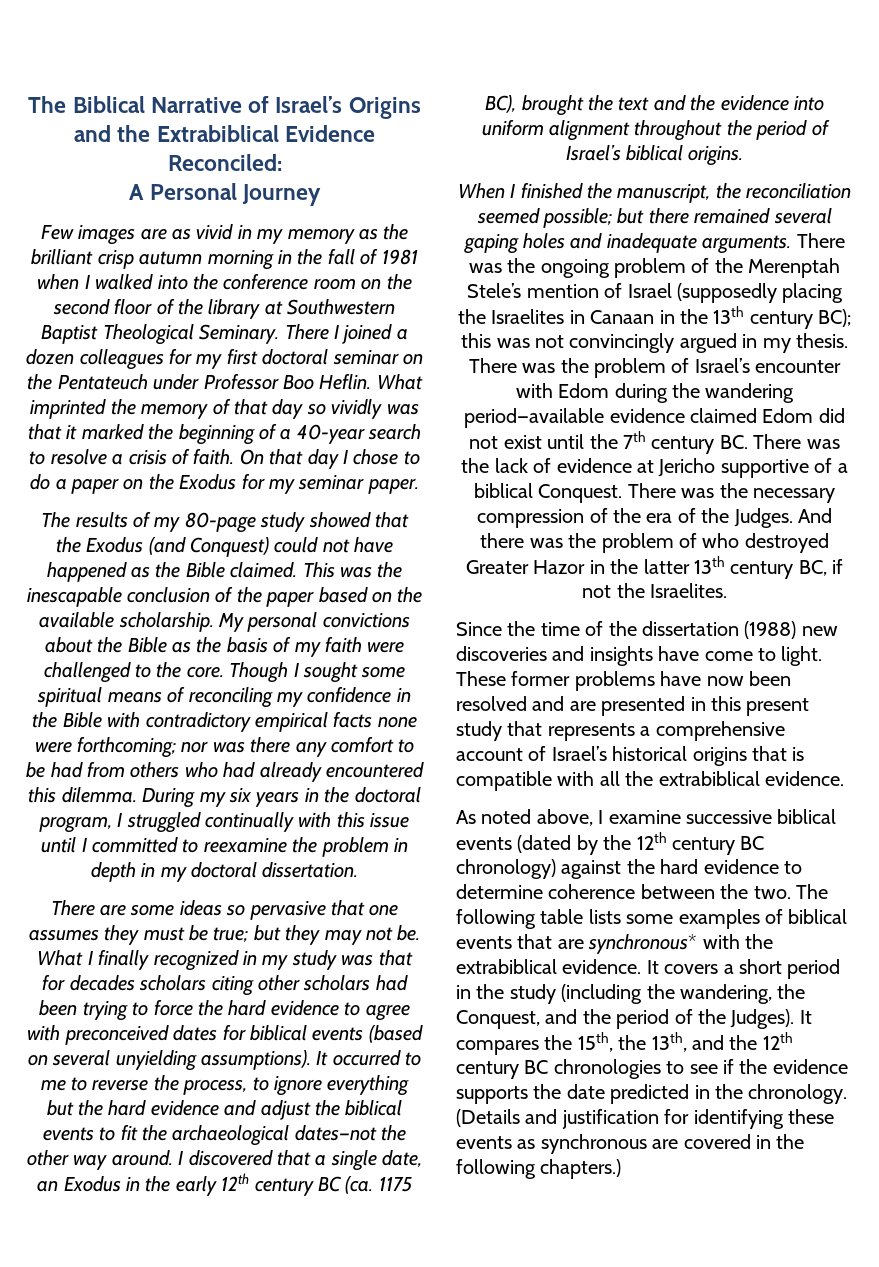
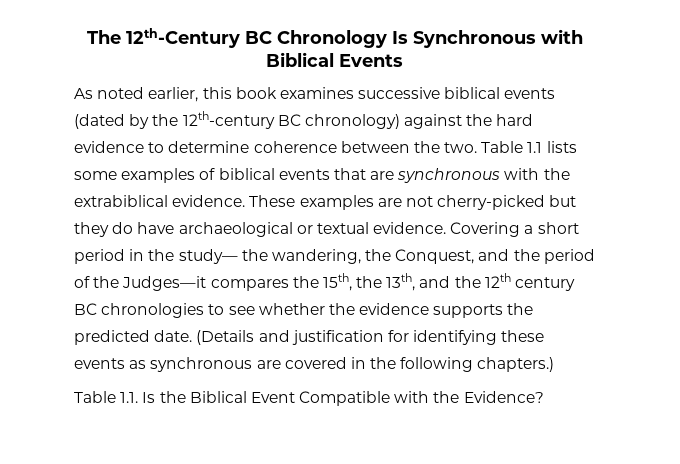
- The Biblical Narrative of Israel’s Origins and the Extrabiblical Evidence Reconciled:
- A Personal Journey
- Few images are as vivid in my memory as the brilliant crisp autumn morning in the fall of 1981 when I walked into the conference room on the second floor of the library at Southwestern Baptist Theological Seminary. There I joined a dozen colleagues for my first doctoral seminar on the Pentateuch under Professor Boo Heflin. What imprinted the memory of that day so vividly was that it marked the beginning of a 40-year search to resolve a crisis of faith. On that day I chose to do a paper on the Exodus for my seminar paper.
- The results of my 80-page study showed that the Exodus (and Conquest) could not have happened as the Bible claimed. This was the inescapable conclusion of the paper based on the available scholarship. My personal convictions about the Bible as the basis of my faith were challenged to the core. Though I sought some spiritual means of reconciling my confidence in the Bible with contradictory empirical facts none were forthcoming; nor was there any comfort to be had from others who had already encountered this dilemma. During my six years in the doctoral program, I struggled continually with this issue until I committed to reexamine the problem in depth in my doctoral dissertation.
- There are some ideas so pervasive that one assumes they must be true; but they may not be. What I finally recognized in my study was that for decades scholars citing other scholars had been trying to force the hard evidence to agree with preconceived dates for biblical events (based on several unyielding assumptions). It occurred to me to reverse the process, to ignore everything but the hard evidence and adjust the biblical events to fit the archaeological dates—not the other way around. I discovered that a single date, an Exodus in the early 12th century BC (ca. 1175 BC), brought the text and the evidence into uniform alignment throughout the period of Israel’s biblical origins.
- When I finished the manuscript, the reconciliation seemed possible; but there remained several gaping holes and inadequate arguments. There was the ongoing problem of the Merenptah Stele’s mention of Israel (supposedly placing the Israelites in Canaan in the 13th century BC); this was not convincingly argued in my thesis. There was the problem of Israel’s encounter with Edom during the wandering period—available evidence claimed Edom did not exist until the 7th century BC. There was the lack of evidence at Jericho supportive of a biblical Conquest. There was the necessary compression of the era of the Judges. And there was the problem of who destroyed Greater Hazor in the latter 13th century BC, if not the Israelites.
- Since the time of the dissertation (1988) new discoveries and insights have come to light. These former problems have now been resolved and are presented in this present study that represents a comprehensive account of Israel’s historical origins that is compatible with all the extrabiblical evidence.
- As noted above, I examine successive biblical events (dated by the 12th century BC chronology) against the hard evidence to determine coherence between the two.
+ The 12th-Century BC Chronology Is Synchronous with Biblical Events
+ As noted earlier, this book examines successive biblical events (dated by the 12th-century BC chronology) against the hard evidence to determine coherence between the two.
- The following table lists some examples of biblical events that are synchronous* with the extrabiblical evidence.
+ Table 1.1 lists some examples of biblical events that are synchronous with the extrabiblical evidence.
- It covers a short period in the study (including the wandering, the Conquest, and the period of the Judges). It compares the 15th, the 13th, and the 12th century BC chronologies to see if the evidence supports the date predicted in the chronology.
+ These examples are not cherry-picked but they do have archaeological or textual evidence. Covering a short period in the study— the wandering, the Conquest, and the period of the Judges—it compares the 15th, the 13th, and the 12th century BC chronologies to see whether the evidence supports the predicted date.
+ Table 1.1. Is the Biblical Event Compatible with the Evidence?

